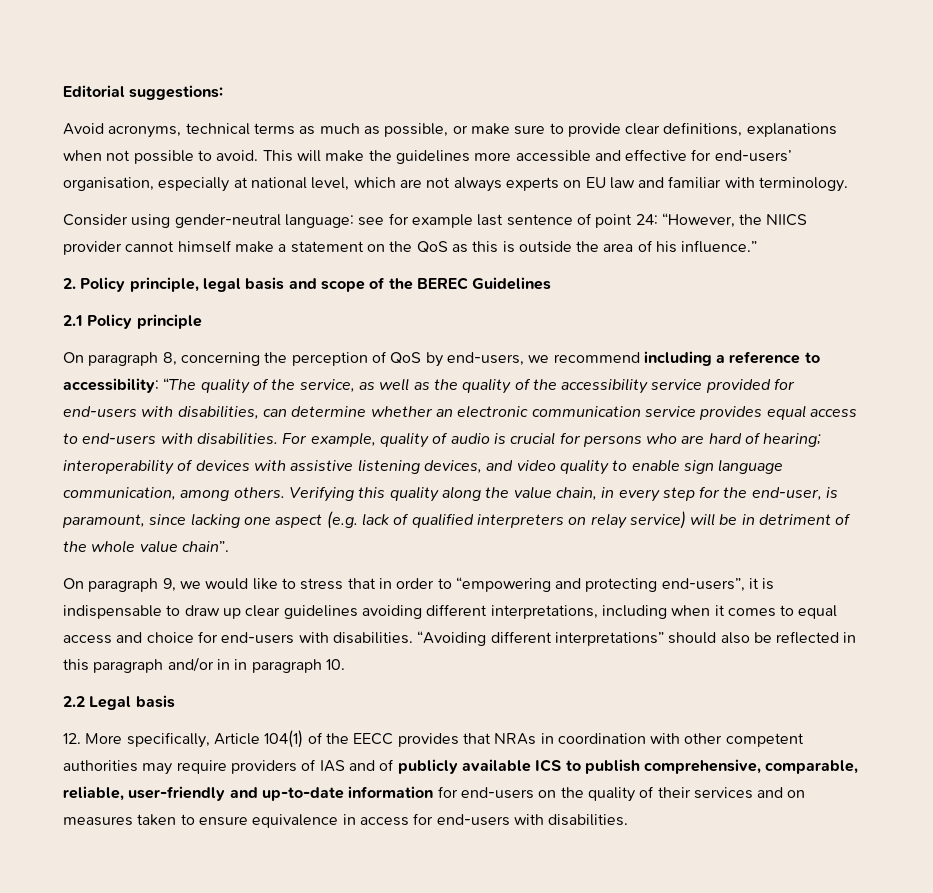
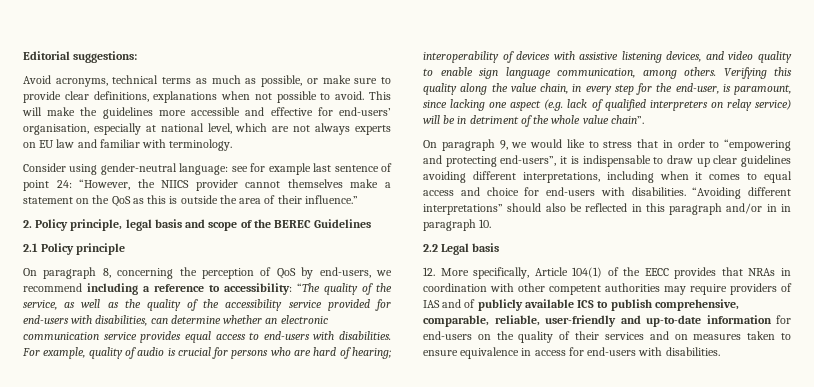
- Consider using gender-neutral language: see for example last sentence of point 24: “However, the NIICS provider cannot himself make a statement on the QoS as this is outside the area of his influence.”
+ Consider using gender-neutral language: see for example last sentence of point 24: “However, the NIICS provider cannot themselves make a statement on the QoS as this is outside the area of their influence.”

